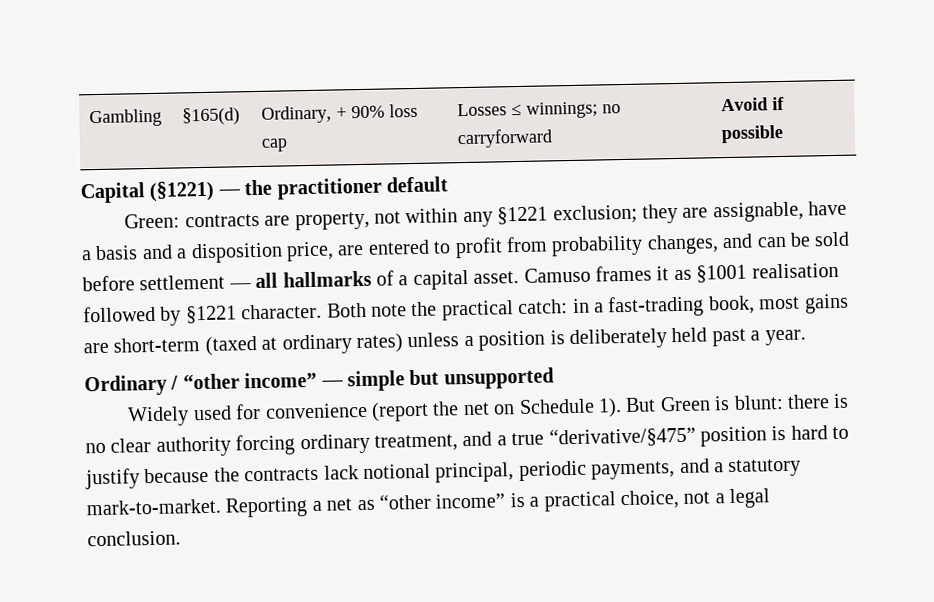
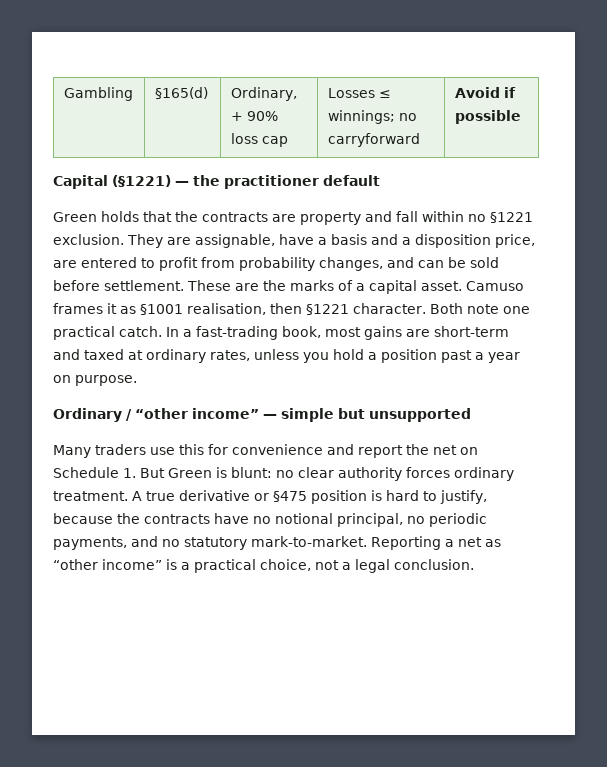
- Green: contracts are property, not within any §1221 exclusion; they are assignable, have a basis and a disposition price, are entered to profit from probability changes, and can be sold before settlement — all hallmarks of a capital asset.
+ Green holds that the contracts are property and fall within no §1221 exclusion. They are assignable, have a basis and a disposition price, are entered to profit from probability changes, and can be sold before settlement. These are the marks of a capital asset.
- Camuso frames it as §1001 realisation followed by §1221 character.
+ Camuso frames it as §1001 realisation, then §1221 character.
- Both note the practical catch: in a fast-trading book, most gains are short-term (taxed at ordinary rates) unless a position is deliberately held past a year.
+ Both note one practical catch. In a fast-trading book, most gains are short-term and taxed at ordinary rates, unless you hold a position past a year on purpose.
- Widely used for convenience (report the net on Schedule 1). But Green is blunt: there is no clear authority forcing ordinary treatment, and a true “derivative/§475” position is hard to justify because the contracts lack notional principal, periodic payments, and a statutory mark-to-market.
+ Many traders use this for convenience and report the net on Schedule 1. But Green is blunt: no clear authority forces ordinary treatment. A true derivative or §475 position is hard to justify, because the contracts have no notional principal, no periodic payments, and no statutory mark-to-market.

